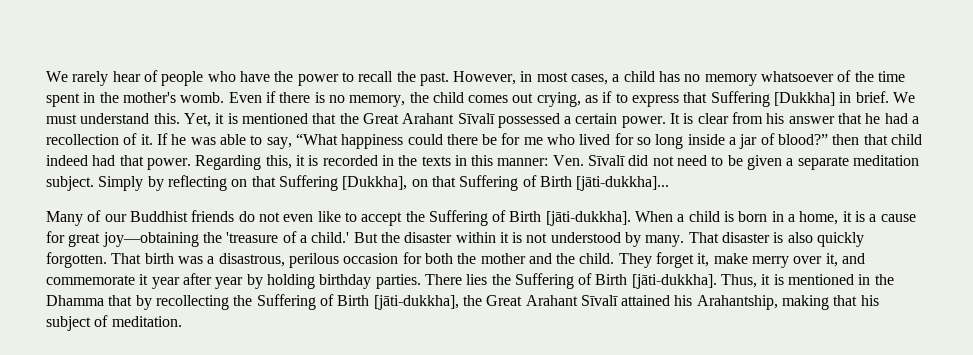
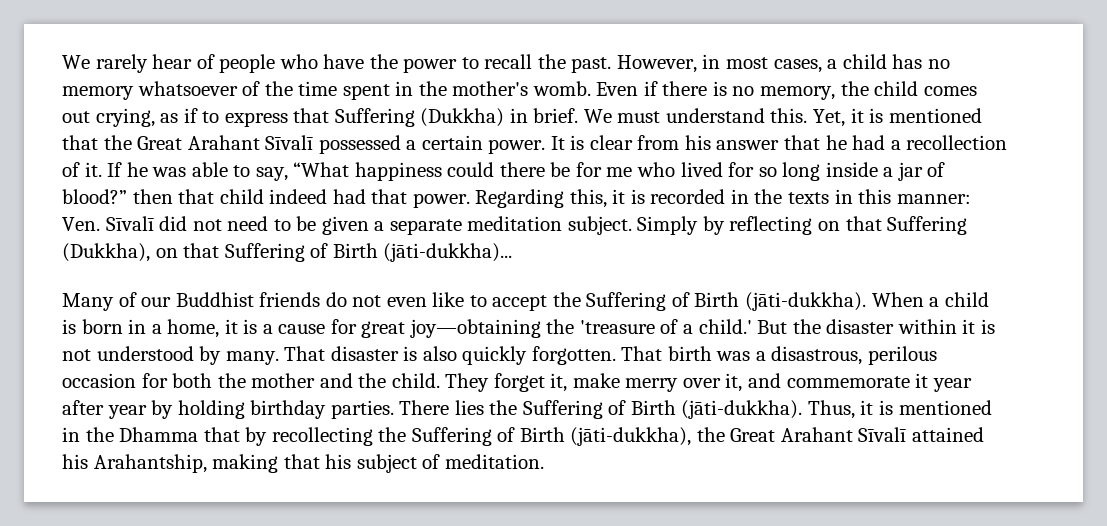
- Even if there is no memory, the child comes out crying, as if to express that Suffering [Dukkha] in brief.
+ Even if there is no memory, the child comes out crying, as if to express that Suffering (Dukkha) in brief.
- Simply by reflecting on that Suffering [Dukkha], on that Suffering of Birth [jāti-dukkha]...
+ Simply by reflecting on that Suffering (Dukkha), on that Suffering of Birth (jāti-dukkha)...
- Many of our Buddhist friends do not even like to accept the Suffering of Birth [jāti-dukkha].
+ Many of our Buddhist friends do not even like to accept the Suffering of Birth (jāti-dukkha).
- There lies the Suffering of Birth [jāti-dukkha].
+ There lies the Suffering of Birth (jāti-dukkha).
- Thus, it is mentioned in the Dhamma that by recollecting the Suffering of Birth [jāti-dukkha], the Great Arahant Sīvalī attained his Arahantship, making that his subject of meditation.
+ Thus, it is mentioned in the Dhamma that by recollecting the Suffering of Birth (jāti-dukkha), the Great Arahant Sīvalī attained his Arahantship, making that his subject of meditation.

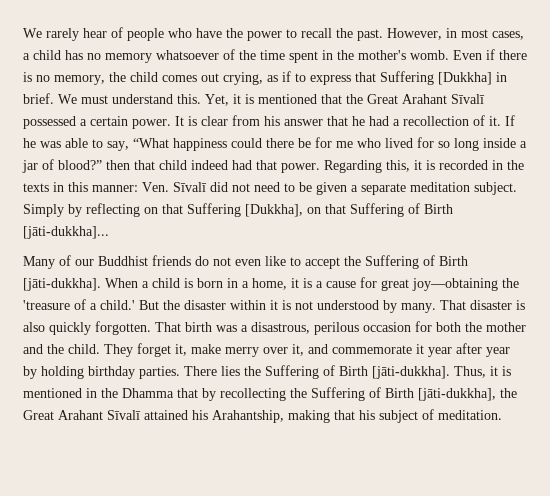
- Even if there is no memory, the child comes out crying, as if to express that Suffering (Dukkha) in brief.
+ Even if there is no memory, the child comes out crying, as if to express that Suffering [Dukkha] in brief.
- Simply by reflecting on that Suffering (Dukkha), on that Suffering of Birth (jāti-dukkha)...
+ Simply by reflecting on that Suffering [Dukkha], on that Suffering of Birth [jāti-dukkha]...
- Many of our Buddhist friends do not even like to accept the Suffering of Birth (jāti-dukkha).
+ Many of our Buddhist friends do not even like to accept the Suffering of Birth [jāti-dukkha].
- There lies the Suffering of Birth (jāti-dukkha).
+ There lies the Suffering of Birth [jāti-dukkha].
- Thus, it is mentioned in the Dhamma that by recollecting the Suffering of Birth (jāti-dukkha), the Great Arahant Sīvalī attained his Arahantship, making that his subject of meditation.
+ Thus, it is mentioned in the Dhamma that by recollecting the Suffering of Birth [jāti-dukkha], the Great Arahant Sīvalī attained his Arahantship, making that his subject of meditation.

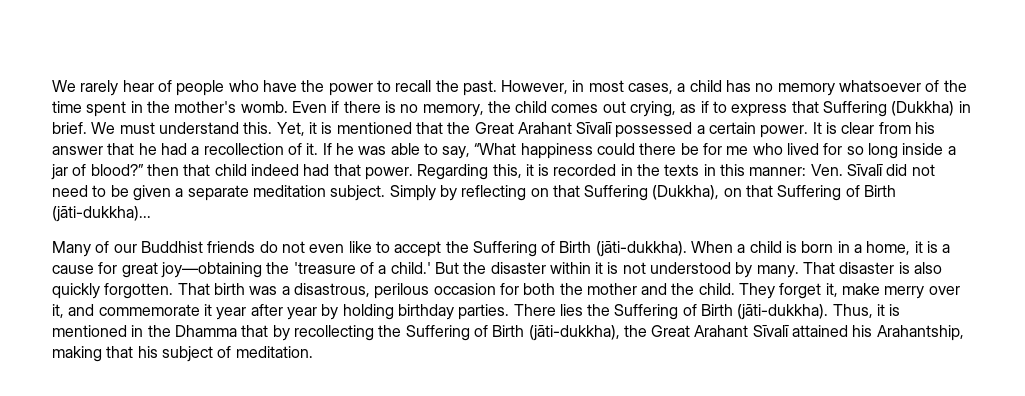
- Even if there is no memory, the child comes out crying, as if to express that Suffering [Dukkha] in brief.
+ Even if there is no memory, the child comes out crying, as if to express that Suffering (Dukkha) in brief.
- Simply by reflecting on that Suffering [Dukkha], on that Suffering of Birth [jāti-dukkha]...
+ Simply by reflecting on that Suffering (Dukkha), on that Suffering of Birth (jāti-dukkha)...
- Many of our Buddhist friends do not even like to accept the Suffering of Birth [jāti-dukkha].
+ Many of our Buddhist friends do not even like to accept the Suffering of Birth (jāti-dukkha).
- There lies the Suffering of Birth [jāti-dukkha].
+ There lies the Suffering of Birth (jāti-dukkha).
- Thus, it is mentioned in the Dhamma that by recollecting the Suffering of Birth [jāti-dukkha], the Great Arahant Sīvalī attained his Arahantship, making that his subject of meditation.
+ Thus, it is mentioned in the Dhamma that by recollecting the Suffering of Birth (jāti-dukkha), the Great Arahant Sīvalī attained his Arahantship, making that his subject of meditation.

